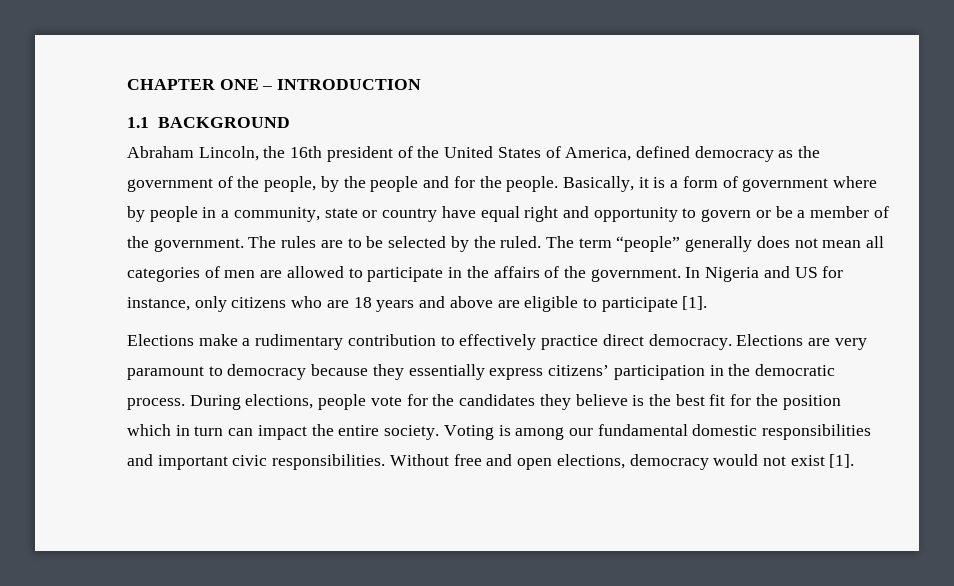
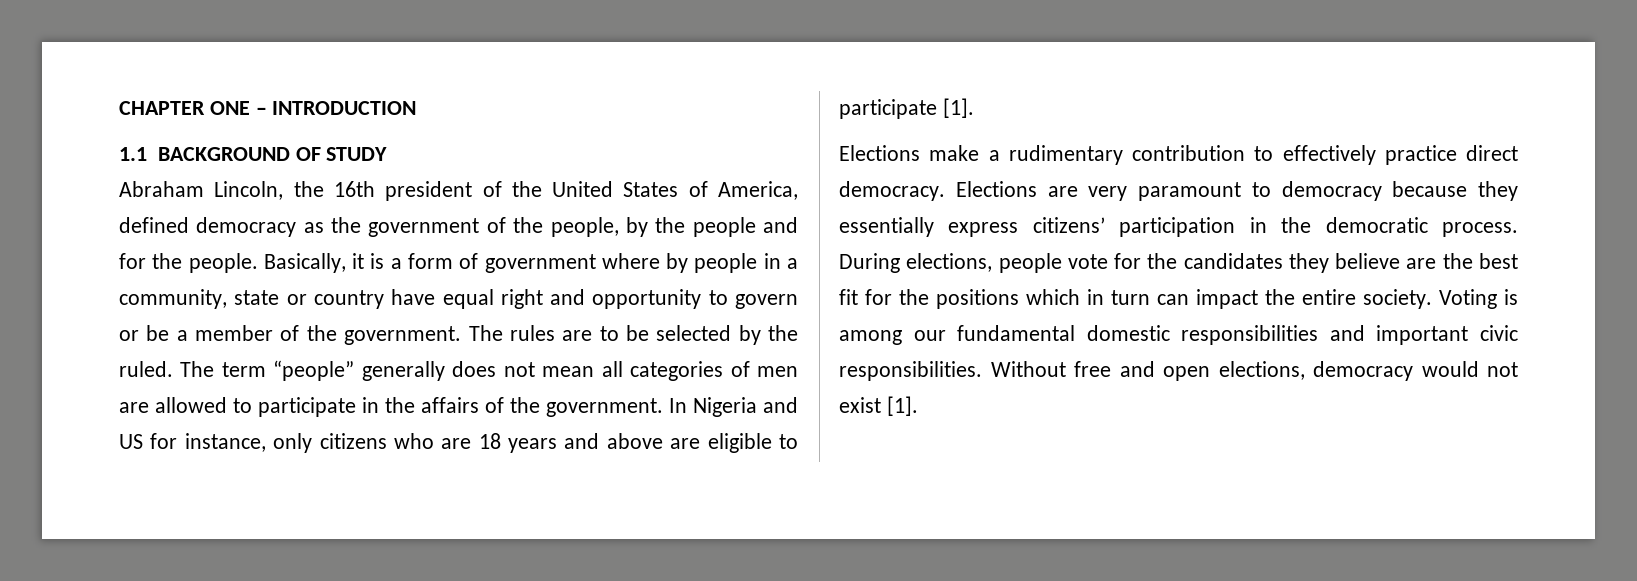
- 1.1 BACKGROUND
+ 1.1 BACKGROUND OF STUDY
- During elections, people vote for the candidates they believe is the best fit for the position which in turn can impact the entire society.
+ During elections, people vote for the candidates they believe are the best fit for the positions which in turn can impact the entire society.

